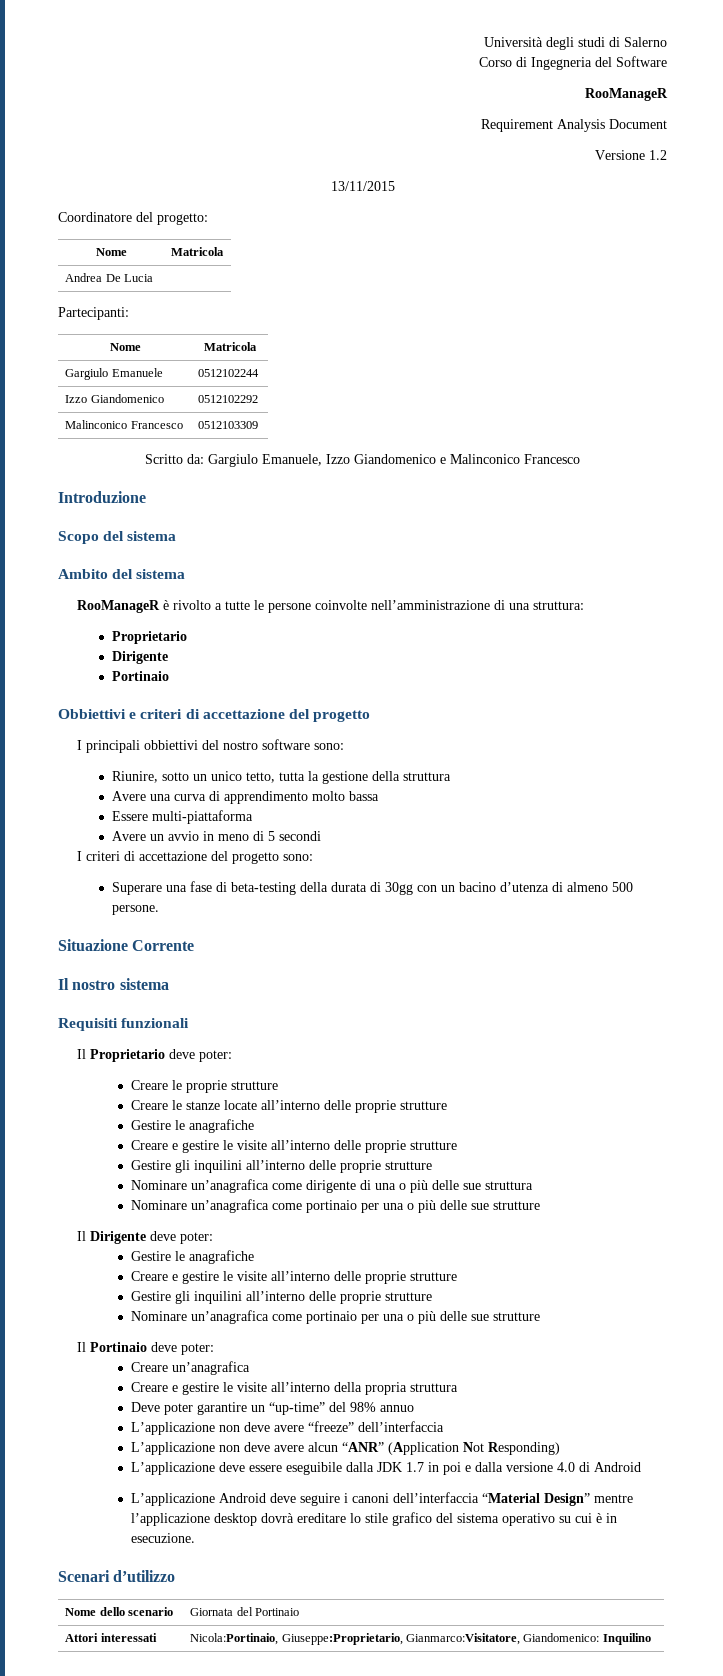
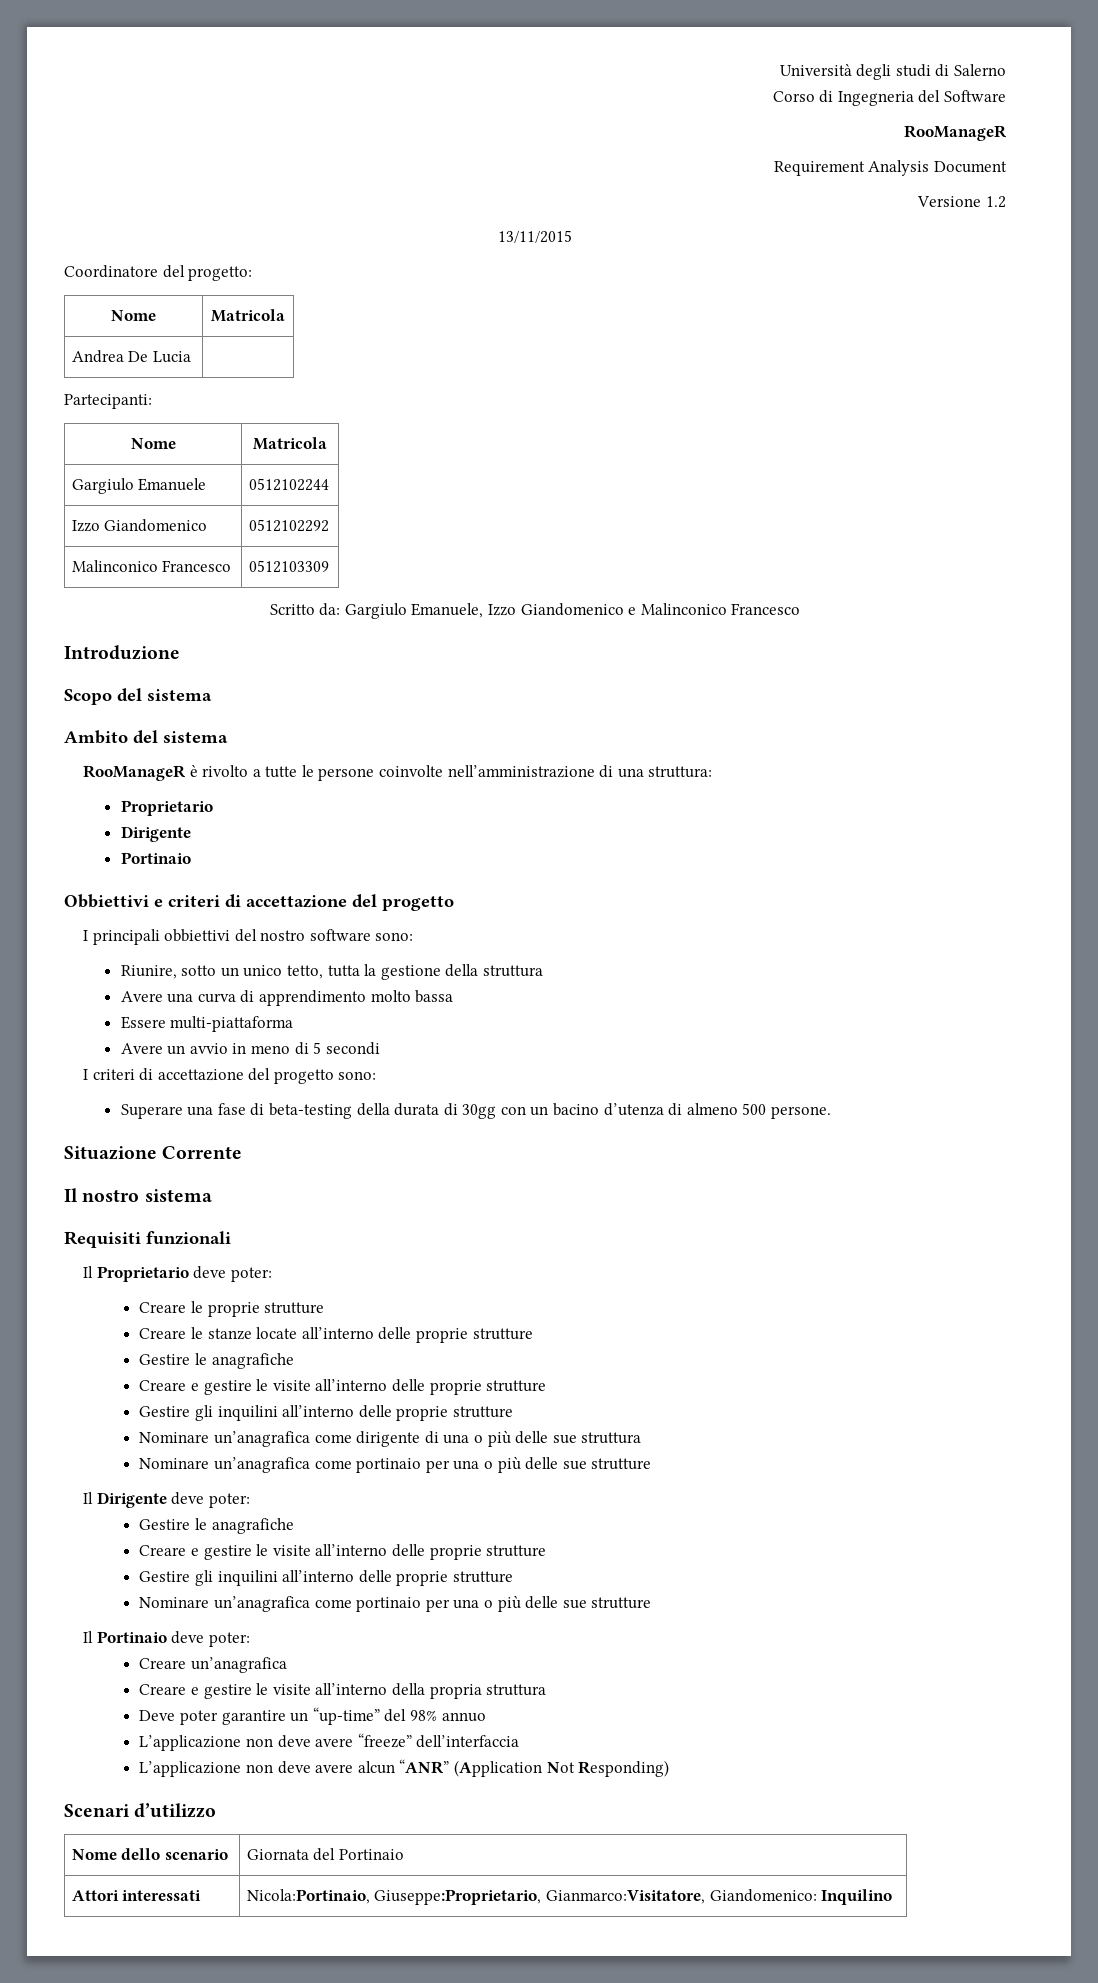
- L’applicazione deve essere eseguibile dalla JDK 1.7 in poi e dalla versione 4.0 di Android
- L’applicazione Android deve seguire i canoni dell’interfaccia “Material Design” mentre l’applicazione desktop dovrà ereditare lo stile grafico del sistema operativo su cui è in esecuzione.

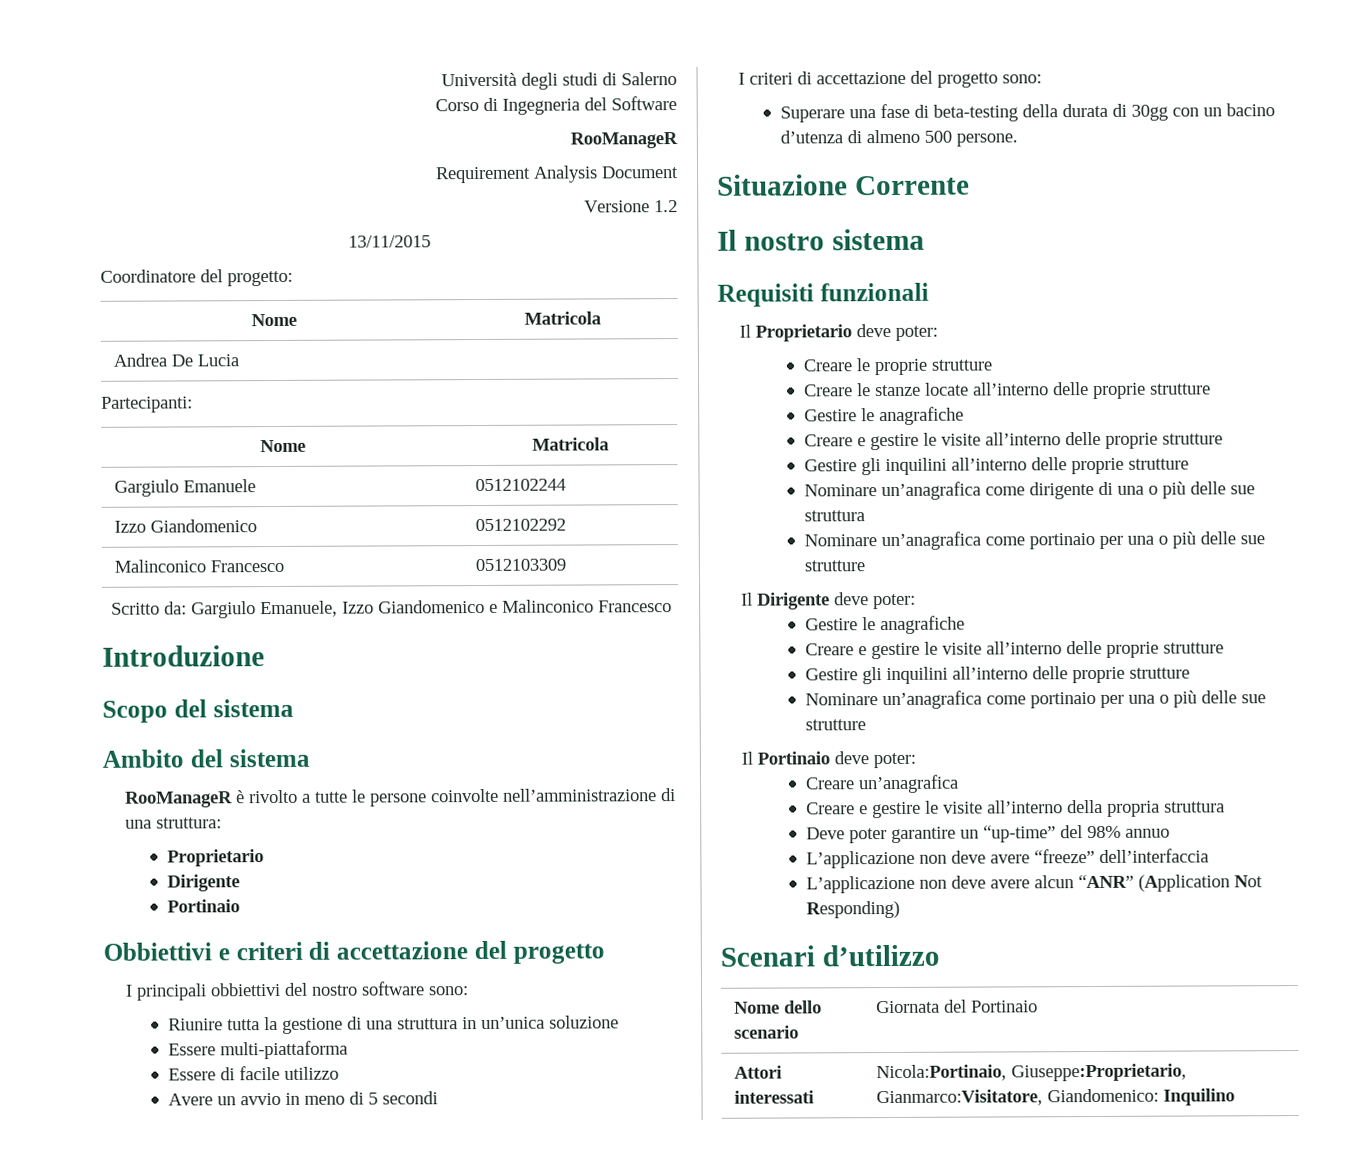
- Riunire, sotto un unico tetto, tutta la gestione della struttura
- Avere una curva di apprendimento molto bassa
+ Riunire tutta la gestione di una struttura in un’unica soluzione
  Essere multi-piattaforma
+ Essere di facile utilizzo

